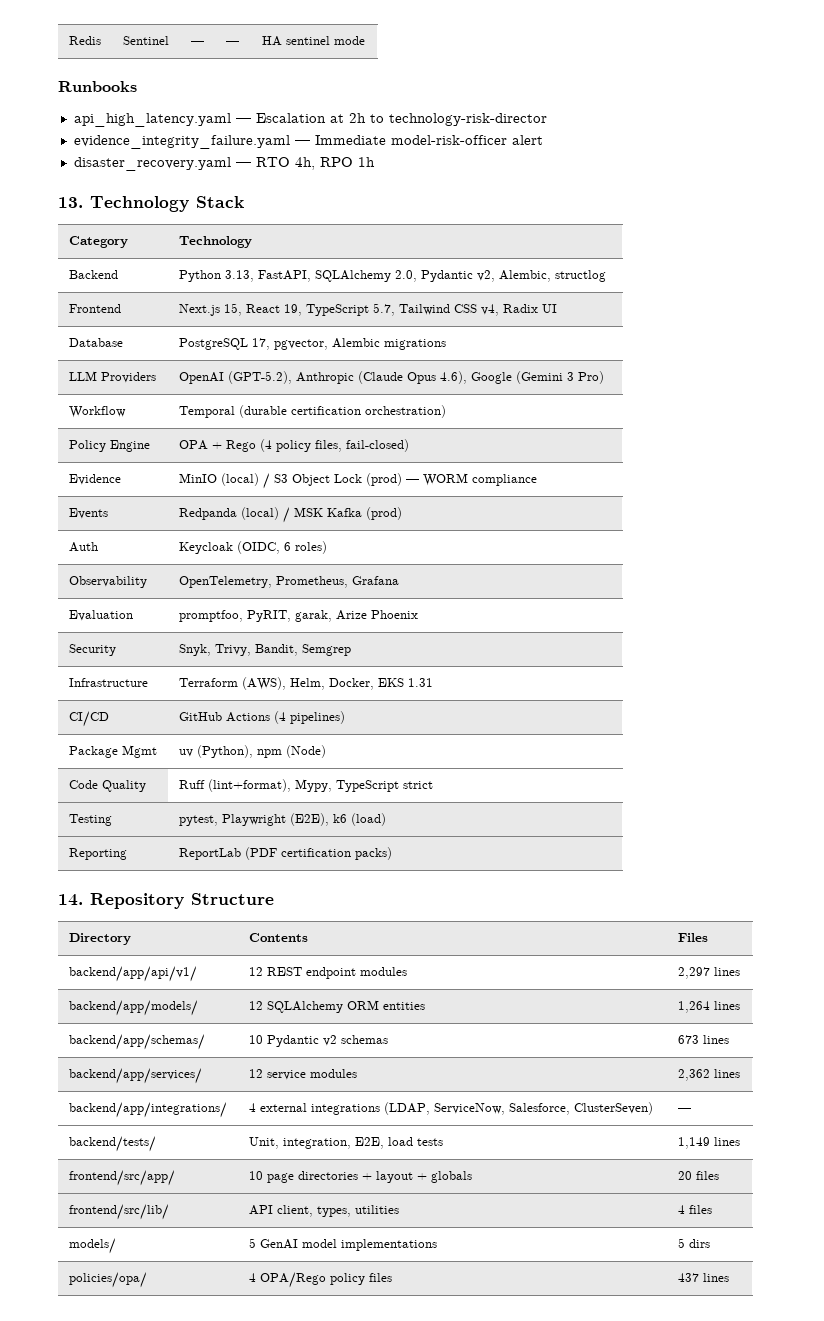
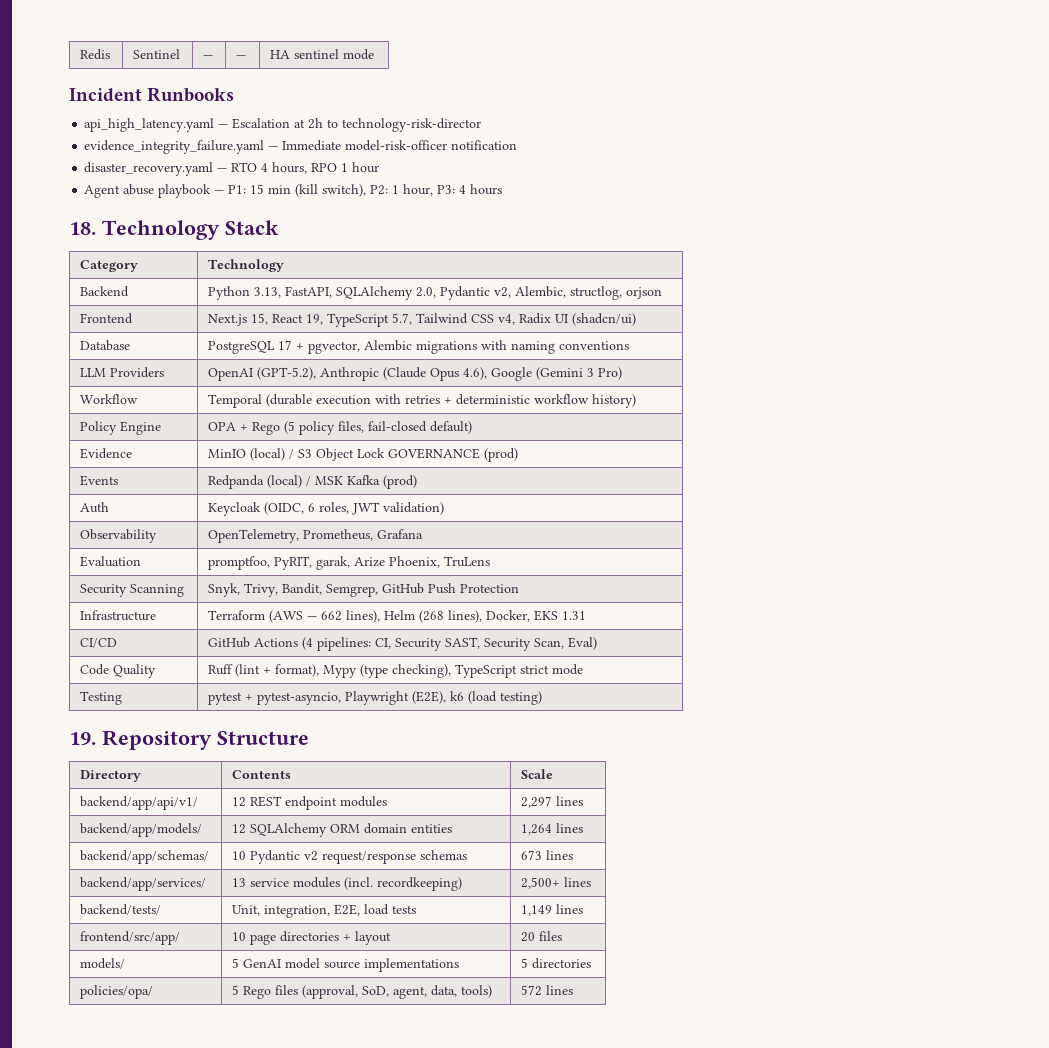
- Runbooks
+ Incident Runbooks
- evidence_integrity_failure.yaml — Immediate model-risk-officer alert
+ evidence_integrity_failure.yaml — Immediate model-risk-officer notification
- disaster_recovery.yaml — RTO 4h, RPO 1h
- 13. Technology Stack
+ disaster_recovery.yaml — RTO 4 hours, RPO 1 hour
+ Agent abuse playbook — P1: 15 min (kill switch), P2: 1 hour, P3: 4 hours
+ 18. Technology Stack
- Backend | Python 3.13, FastAPI, SQLAlchemy 2.0, Pydantic v2, Alembic, structlog
+ Backend | Python 3.13, FastAPI, SQLAlchemy 2.0, Pydantic v2, Alembic, structlog, orjson
- Frontend | Next.js 15, React 19, TypeScript 5.7, Tailwind CSS v4, Radix UI
+ Frontend | Next.js 15, React 19, TypeScript 5.7, Tailwind CSS v4, Radix UI (shadcn/ui)
- Database | PostgreSQL 17, pgvector, Alembic migrations
+ Database | PostgreSQL 17 + pgvector, Alembic migrations with naming conventions
- Workflow | Temporal (durable certification orchestration)
+ Workflow | Temporal (durable execution with retries + deterministic workflow history)
- Policy Engine | OPA + Rego (4 policy files, fail-closed)
+ Policy Engine | OPA + Rego (5 policy files, fail-closed default)
- Evidence | MinIO (local) / S3 Object Lock (prod) — WORM compliance
+ Evidence | MinIO (local) / S3 Object Lock GOVERNANCE (prod)
- Auth | Keycloak (OIDC, 6 roles)
+ Auth | Keycloak (OIDC, 6 roles, JWT validation)
- Evaluation | promptfoo, PyRIT, garak, Arize Phoenix
- Security | Snyk, Trivy, Bandit, Semgrep
- Infrastructure | Terraform (AWS), Helm, Docker, EKS 1.31
+ Evaluation | promptfoo, PyRIT, garak, Arize Phoenix, TruLens
+ Security Scanning | Snyk, Trivy, Bandit, Semgrep, GitHub Push Protection
+ Infrastructure | Terraform (AWS — 662 lines), Helm (268 lines), Docker, EKS 1.31
- CI/CD | GitHub Actions (4 pipelines)
- Package Mgmt | uv (Python), npm (Node)
- Code Quality | Ruff (lint+format), Mypy, TypeScript strict
+ CI/CD | GitHub Actions (4 pipelines: CI, Security SAST, Security Scan, Eval)
+ Code Quality | Ruff (lint + format), Mypy (type checking), TypeScript strict mode
- Testing | pytest, Playwright (E2E), k6 (load)
- Reporting | ReportLab (PDF certification packs)
- 14. Repository Structure
+ Testing | pytest + pytest-asyncio, Playwright (E2E), k6 (load testing)
+ 19. Repository Structure
- Directory | Contents | Files
+ Directory | Contents | Scale
- backend/app/models/ | 12 SQLAlchemy ORM entities | 1,264 lines
+ backend/app/models/ | 12 SQLAlchemy ORM domain entities | 1,264 lines
- backend/app/schemas/ | 10 Pydantic v2 schemas | 673 lines
+ backend/app/schemas/ | 10 Pydantic v2 request/response schemas | 673 lines
- backend/app/services/ | 12 service modules | 2,362 lines
- backend/app/integrations/ | 4 external integrations (LDAP, ServiceNow, Salesforce, ClusterSeven) | —
+ backend/app/services/ | 13 service modules (incl. recordkeeping) | 2,500+ lines
- frontend/src/app/ | 10 page directories + layout + globals | 20 files
+ frontend/src/app/ | 10 page directories + layout | 20 files
- frontend/src/lib/ | API client, types, utilities | 4 files
- models/ | 5 GenAI model implementations | 5 dirs
+ models/ | 5 GenAI model source implementations | 5 directories
- policies/opa/ | 4 OPA/Rego policy files | 437 lines
+ policies/opa/ | 5 Rego files (approval, SoD, agent, data, tools) | 572 lines

